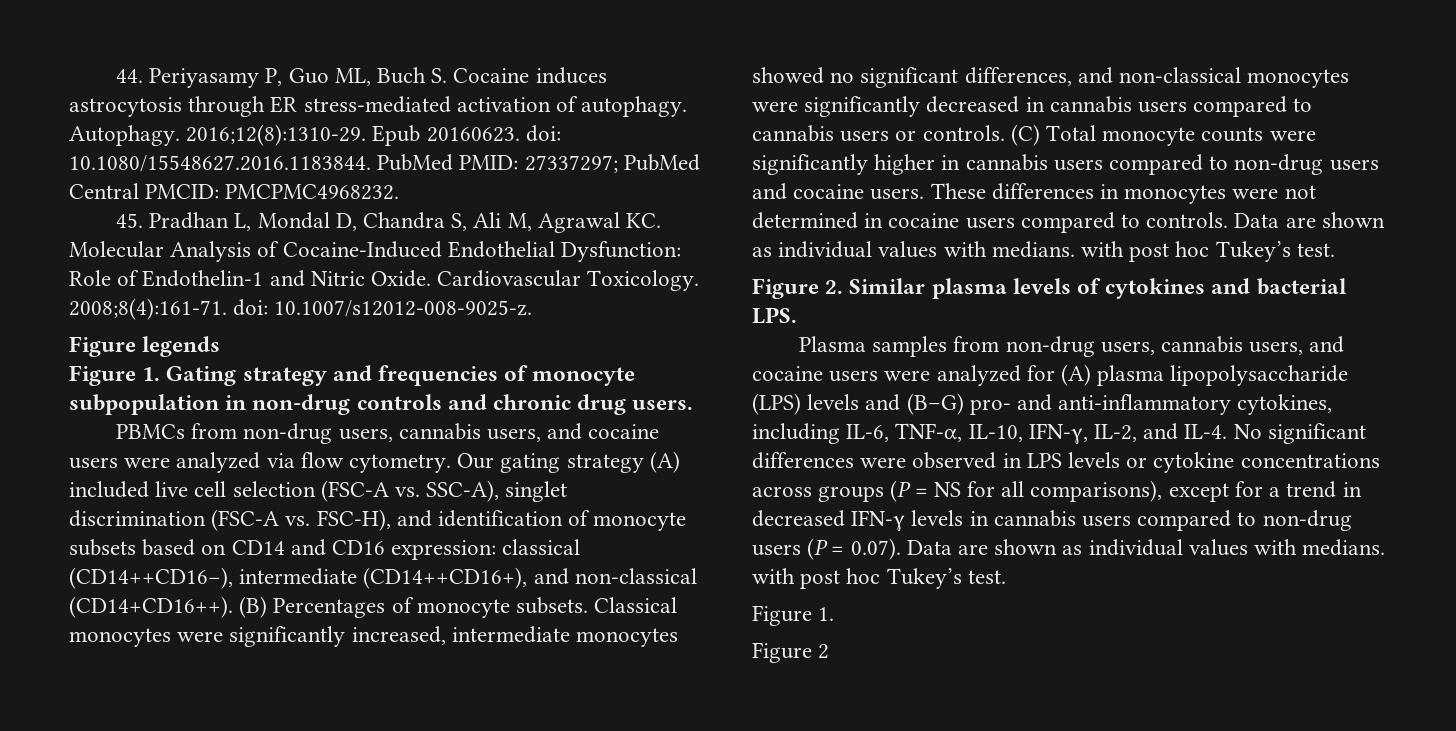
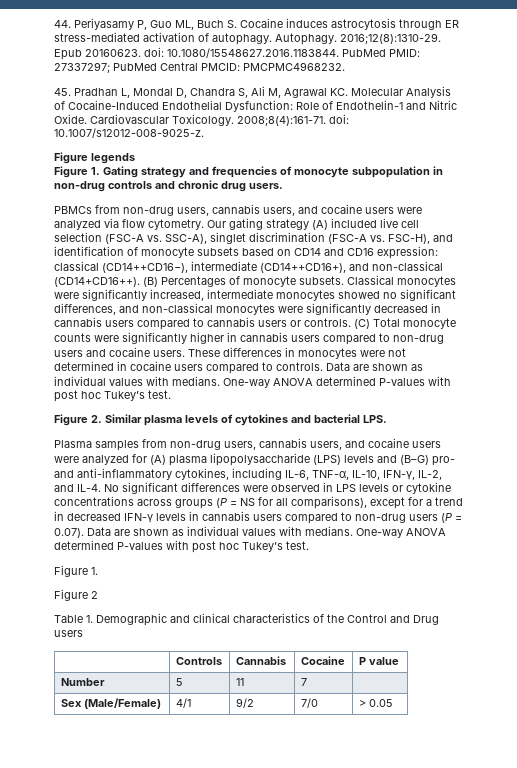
- These differences in monocytes were not determined in cocaine users compared to controls. Data are shown as individual values with medians. with post hoc Tukey’s test.
+ These differences in monocytes were not determined in cocaine users compared to controls. Data are shown as individual values with medians. One-way ANOVA determined P-values with post hoc Tukey’s test.
- No significant differences were observed in LPS levels or cytokine concentrations across groups (P = NS for all comparisons), except for a trend in decreased IFN-γ levels in cannabis users compared to non-drug users (P = 0.07). Data are shown as individual values with medians. with post hoc Tukey’s test.
+ No significant differences were observed in LPS levels or cytokine concentrations across groups (P = NS for all comparisons), except for a trend in decreased IFN-γ levels in cannabis users compared to non-drug users (P = 0.07). Data are shown as individual values with medians. One-way ANOVA determined P-values with post hoc Tukey’s test.
+ Table 1. Demographic and clinical characteristics of the Control and Drug users
+ | Controls | Cannabis | Cocaine | P value
+ Number | 5 | 11 | 7 |
+ Sex (Male/Female) | 4/1 | 9/2 | 7/0 | > 0.05

